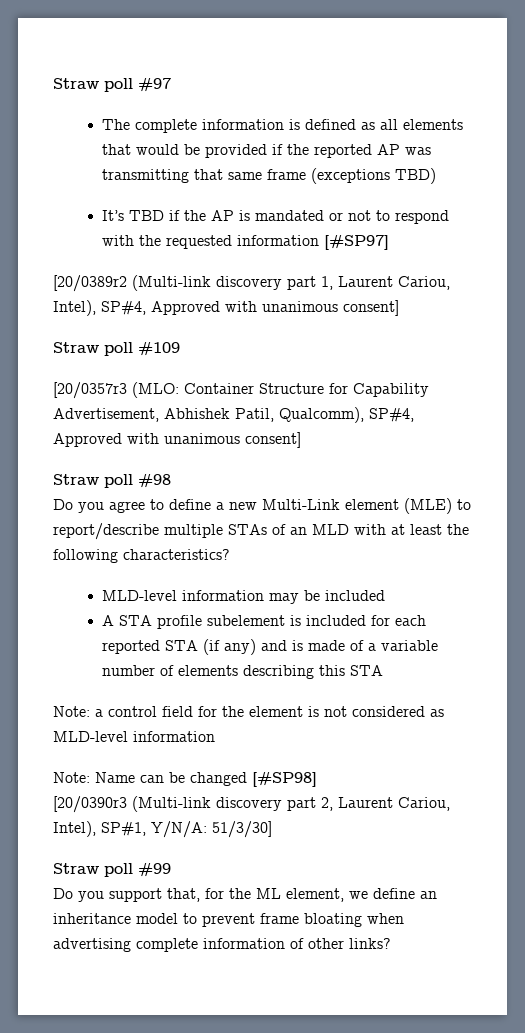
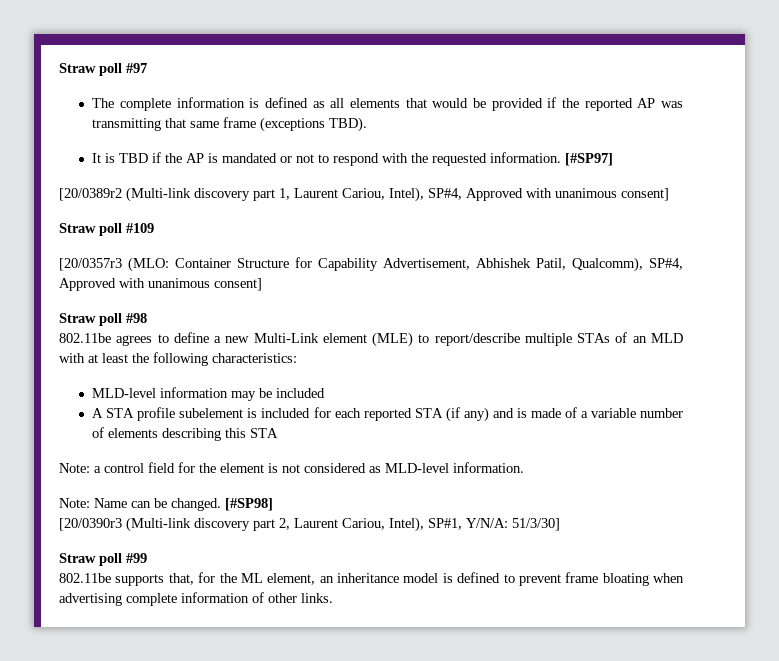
- The complete information is defined as all elements that would be provided if the reported AP was transmitting that same frame (exceptions TBD)
- It’s TBD if the AP is mandated or not to respond with the requested information [#SP97]
+ The complete information is defined as all elements that would be provided if the reported AP was transmitting that same frame (exceptions TBD).
+ It is TBD if the AP is mandated or not to respond with the requested information. [#SP97]
- Do you agree to define a new Multi-Link element (MLE) to report/describe multiple STAs of an MLD with at least the following characteristics?
+ 802.11be agrees to define a new Multi-Link element (MLE) to report/describe multiple STAs of an MLD with at least the following characteristics:
- Note: a control field for the element is not considered as MLD-level information
+ Note: a control field for the element is not considered as MLD-level information.
- Note: Name can be changed [#SP98]
+ Note: Name can be changed. [#SP98]
- Do you support that, for the ML element, we define an inheritance model to prevent frame bloating when advertising complete information of other links?
+ 802.11be supports that, for the ML element, an inheritance model is defined to prevent frame bloating when advertising complete information of other links.

